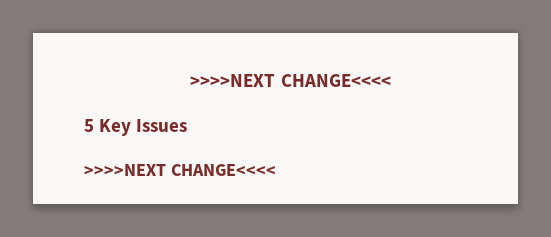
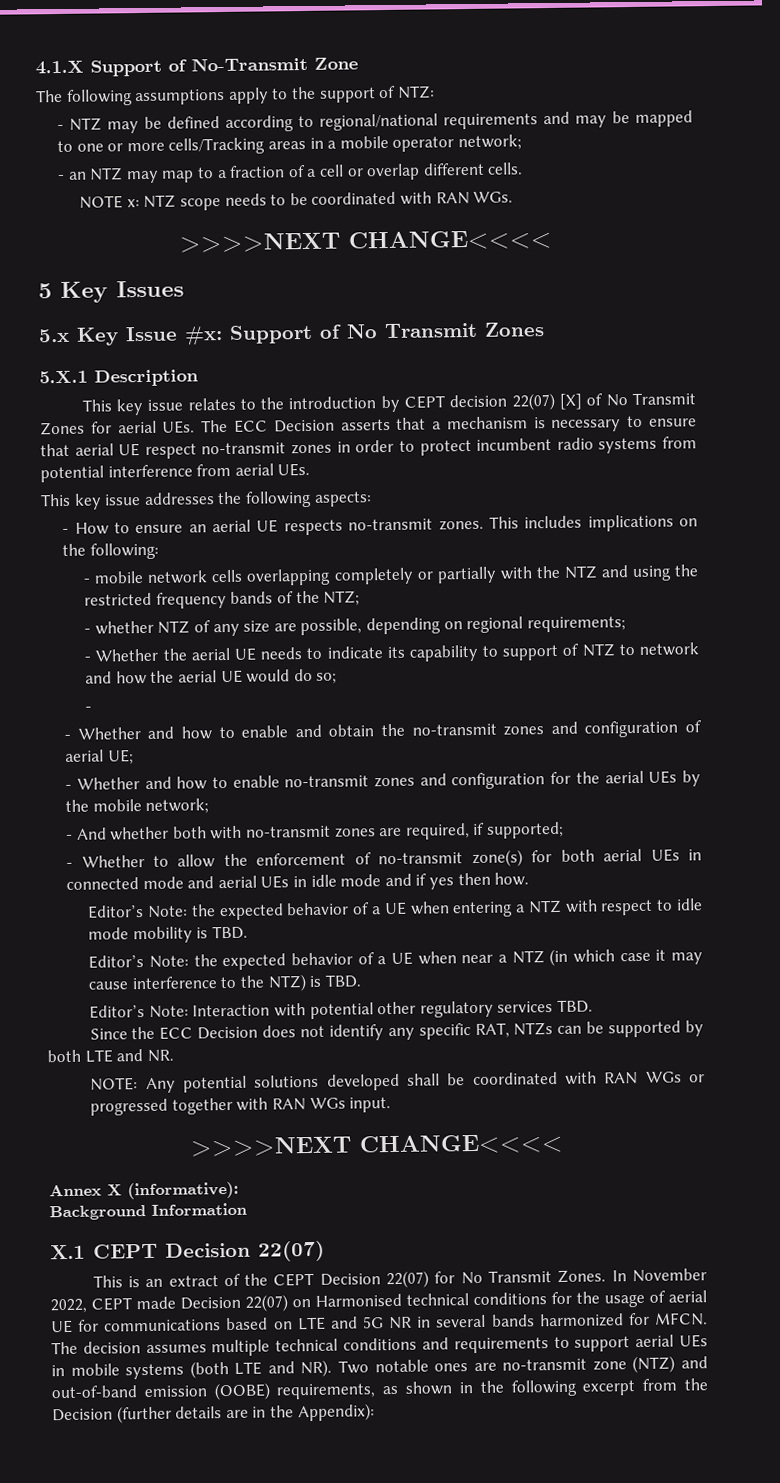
+ 4.1.X Support of No-Transmit Zone
+ The following assumptions apply to the support of NTZ:
+ - NTZ may be defined according to regional/national requirements and may be mapped to one or more cells/Tracking areas in a mobile operator network;
+ - an NTZ may map to a fraction of a cell or overlap different cells.
+ NOTE x: NTZ scope needs to be coordinated with RAN WGs.
  5 Key Issues
+ 5.x Key Issue #x: Support of No Transmit Zones
+ 5.X.1 Description
+ This key issue relates to the introduction by CEPT decision 22(07) [X] of No Transmit Zones for aerial UEs. The ECC Decision asserts that a mechanism is necessary to ensure that aerial UE respect no-transmit zones in order to protect incumbent radio systems from potential interference from aerial UEs.
+ This key issue addresses the following aspects:
+ - How to ensure an aerial UE respects no-transmit zones. This includes implications on the following:
+ - mobile network cells overlapping completely or partially with the NTZ and using the restricted frequency bands of the NTZ;
+ - whether NTZ of any size are possible, depending on regional requirements;
+ - Whether the aerial UE needs to indicate its capability to support of NTZ to network and how the aerial UE would do so;
+ -
+ - Whether and how to enable and obtain the no-transmit zones and configuration of aerial UE;
+ - Whether and how to enable no-transmit zones and configuration for the aerial UEs by the mobile network;
+ - And whether both with no-transmit zones are required, if supported;
+ - Whether to allow the enforcement of no-transmit zone(s) for both aerial UEs in connected mode and aerial UEs in idle mode and if yes then how.
+ Editor’s Note: the expected behavior of a UE when entering a NTZ with respect to idle mode mobility is TBD.
+ Editor’s Note: the expected behavior of a UE when near a NTZ (in which case it may cause interference to the NTZ) is TBD.
+ Editor’s Note: Interaction with potential other regulatory services TBD.
+ Since the ECC Decision does not identify any specific RAT, NTZs can be supported by both LTE and NR.
+ NOTE: Any potential solutions developed shall be coordinated with RAN WGs or progressed together with RAN WGs input.
  >>>>NEXT CHANGE<<<<
+ Annex X (informative):
+ Background Information
+ X.1 CEPT Decision 22(07)
+ This is an extract of the CEPT Decision 22(07) for No Transmit Zones. In November 2022, CEPT made Decision 22(07) on Harmonised technical conditions for the usage of aerial UE for communications based on LTE and 5G NR in several bands harmonized for MFCN. The decision assumes multiple technical conditions and requirements to support aerial UEs in mobile systems (both LTE and NR). Two notable ones are no-transmit zone (NTZ) and out-of-band emission (OOBE) requirements, as shown in the following excerpt from the Decision (further details are in the Appendix):

